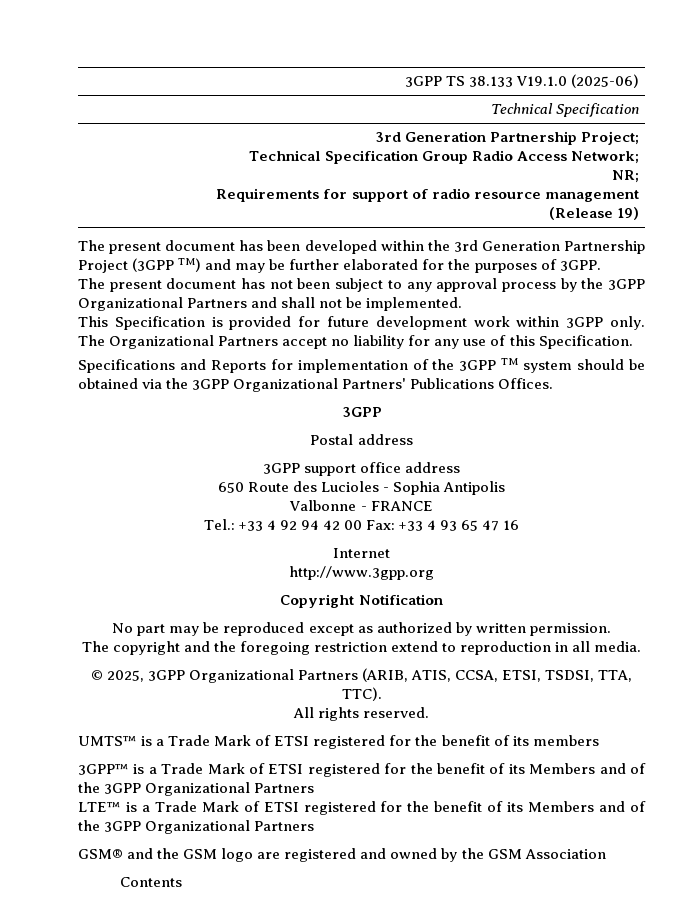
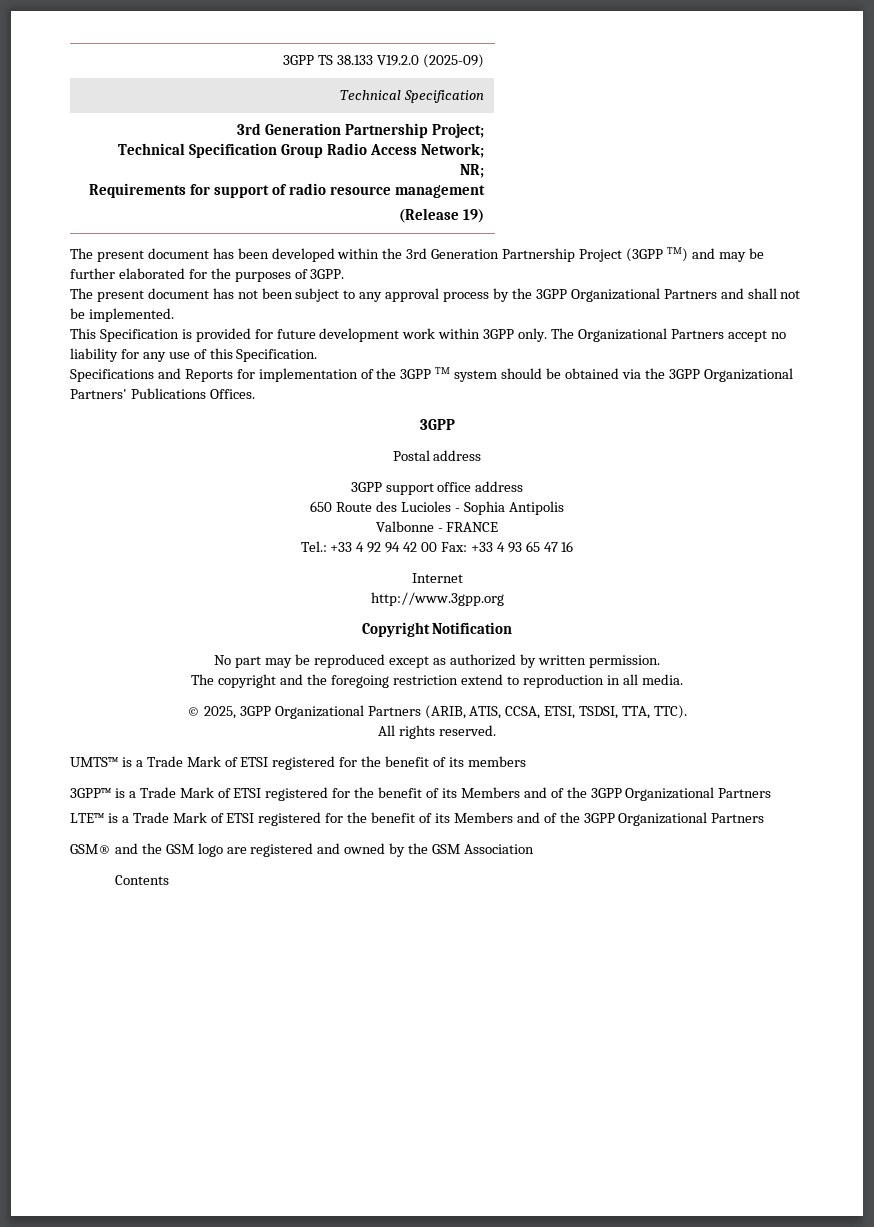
- 3GPP TS 38.133 V19.1.0 (2025-06)
+ 3GPP TS 38.133 V19.2.0 (2025-09)

